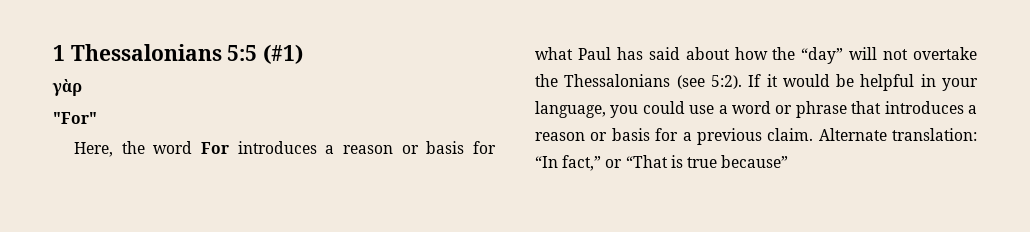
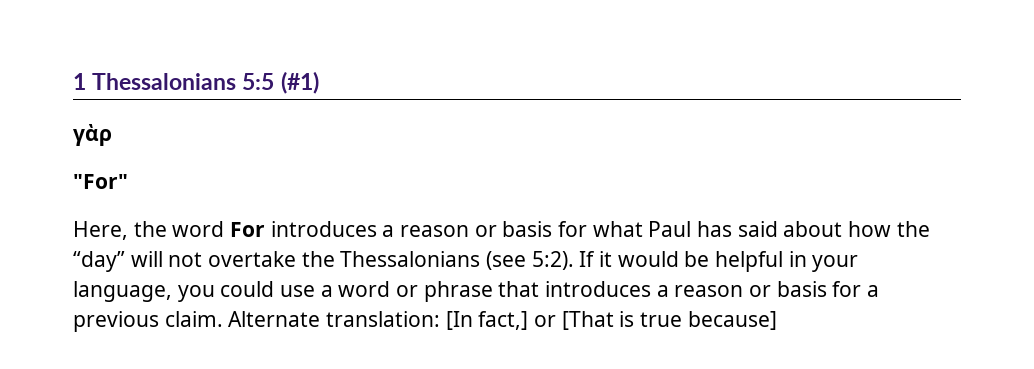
- Alternate translation: “In fact,” or “That is true because”
+ Alternate translation: [In fact,] or [That is true because]

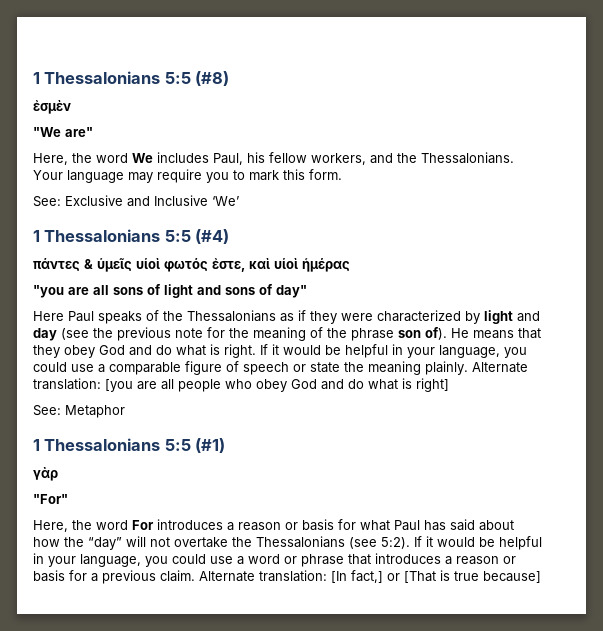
+ 1 Thessalonians 5:5 (#8)
+ ἐσμὲν
+ "We are"
+ Here, the word We includes Paul, his fellow workers, and the Thessalonians. Your language may require you to mark this form.
+ See: Exclusive and Inclusive ‘We’
+ 1 Thessalonians 5:5 (#4)
+ πάντες & ὑμεῖς υἱοὶ φωτός ἐστε, καὶ υἱοὶ ἡμέρας
+ "you are all sons of light and sons of day"
+ Here Paul speaks of the Thessalonians as if they were characterized by light and day (see the previous note for the meaning of the phrase son of). He means that they obey God and do what is right. If it would be helpful in your language, you could use a comparable figure of speech or state the meaning plainly. Alternate translation: [you are all people who obey God and do what is right]
+ See: Metaphor

